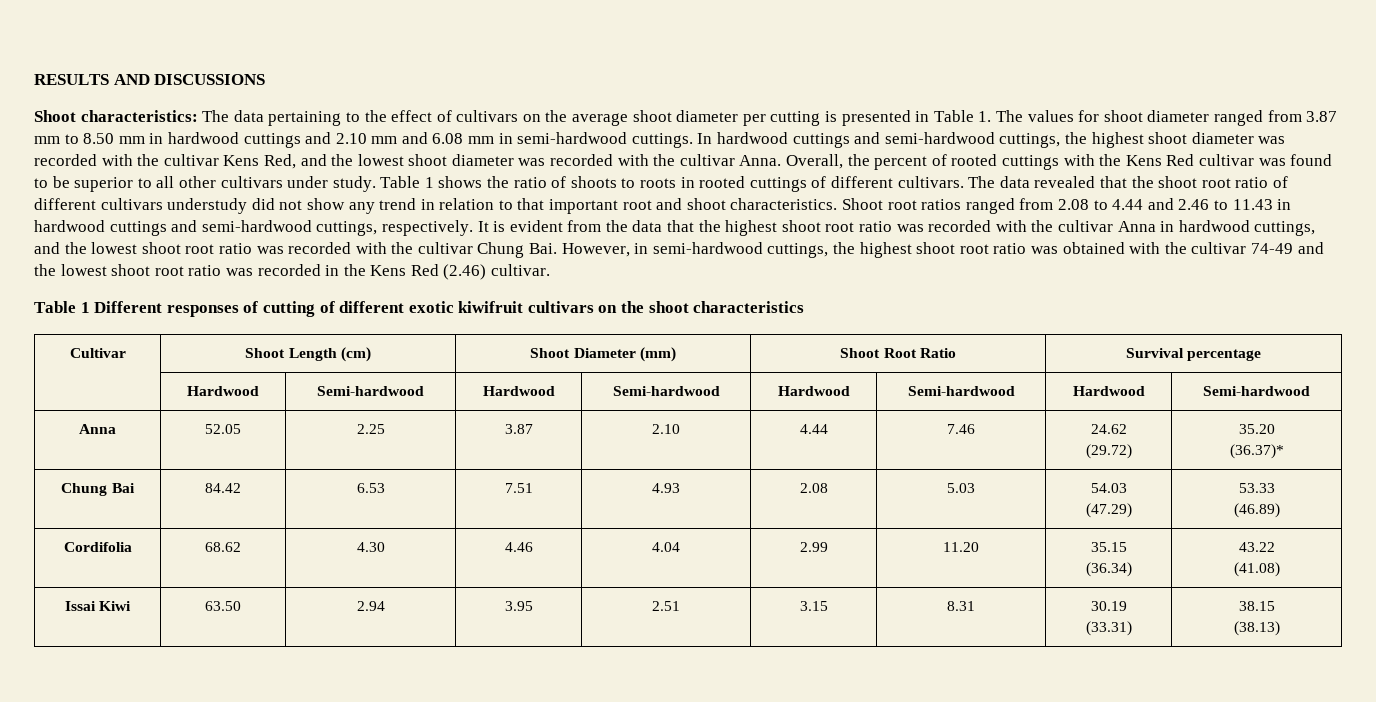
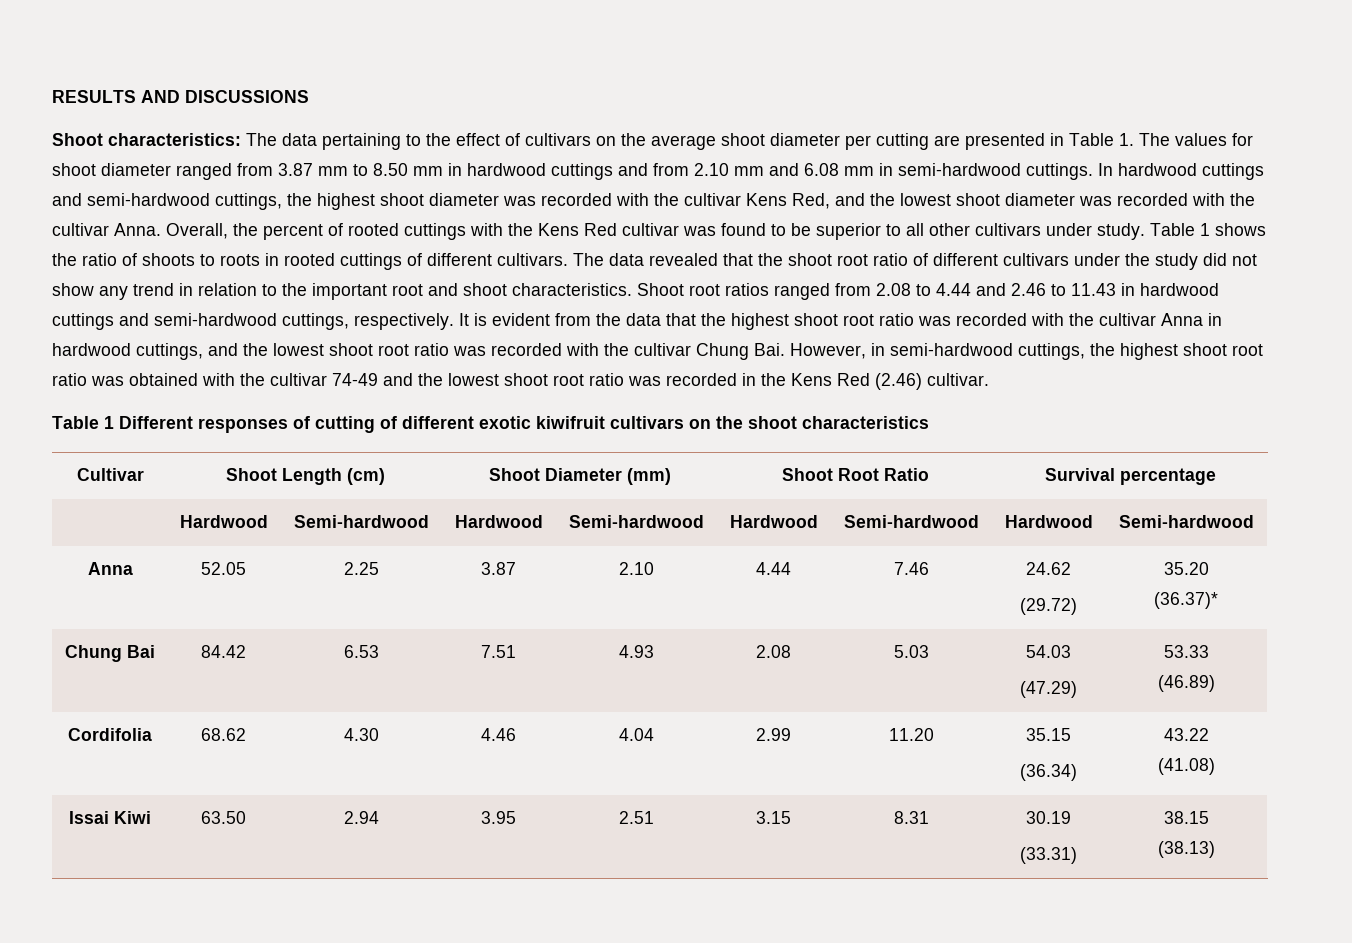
- Shoot characteristics: The data pertaining to the effect of cultivars on the average shoot diameter per cutting is presented in Table 1. The values for shoot diameter ranged from 3.87 mm to 8.50 mm in hardwood cuttings and 2.10 mm and 6.08 mm in semi-hardwood cuttings.
+ Shoot characteristics: The data pertaining to the effect of cultivars on the average shoot diameter per cutting are presented in Table 1. The values for shoot diameter ranged from 3.87 mm to 8.50 mm in hardwood cuttings and from 2.10 mm and 6.08 mm in semi-hardwood cuttings.
- The data revealed that the shoot root ratio of different cultivars understudy did not show any trend in relation to that important root and shoot characteristics.
+ The data revealed that the shoot root ratio of different cultivars under the study did not show any trend in relation to the important root and shoot characteristics.

